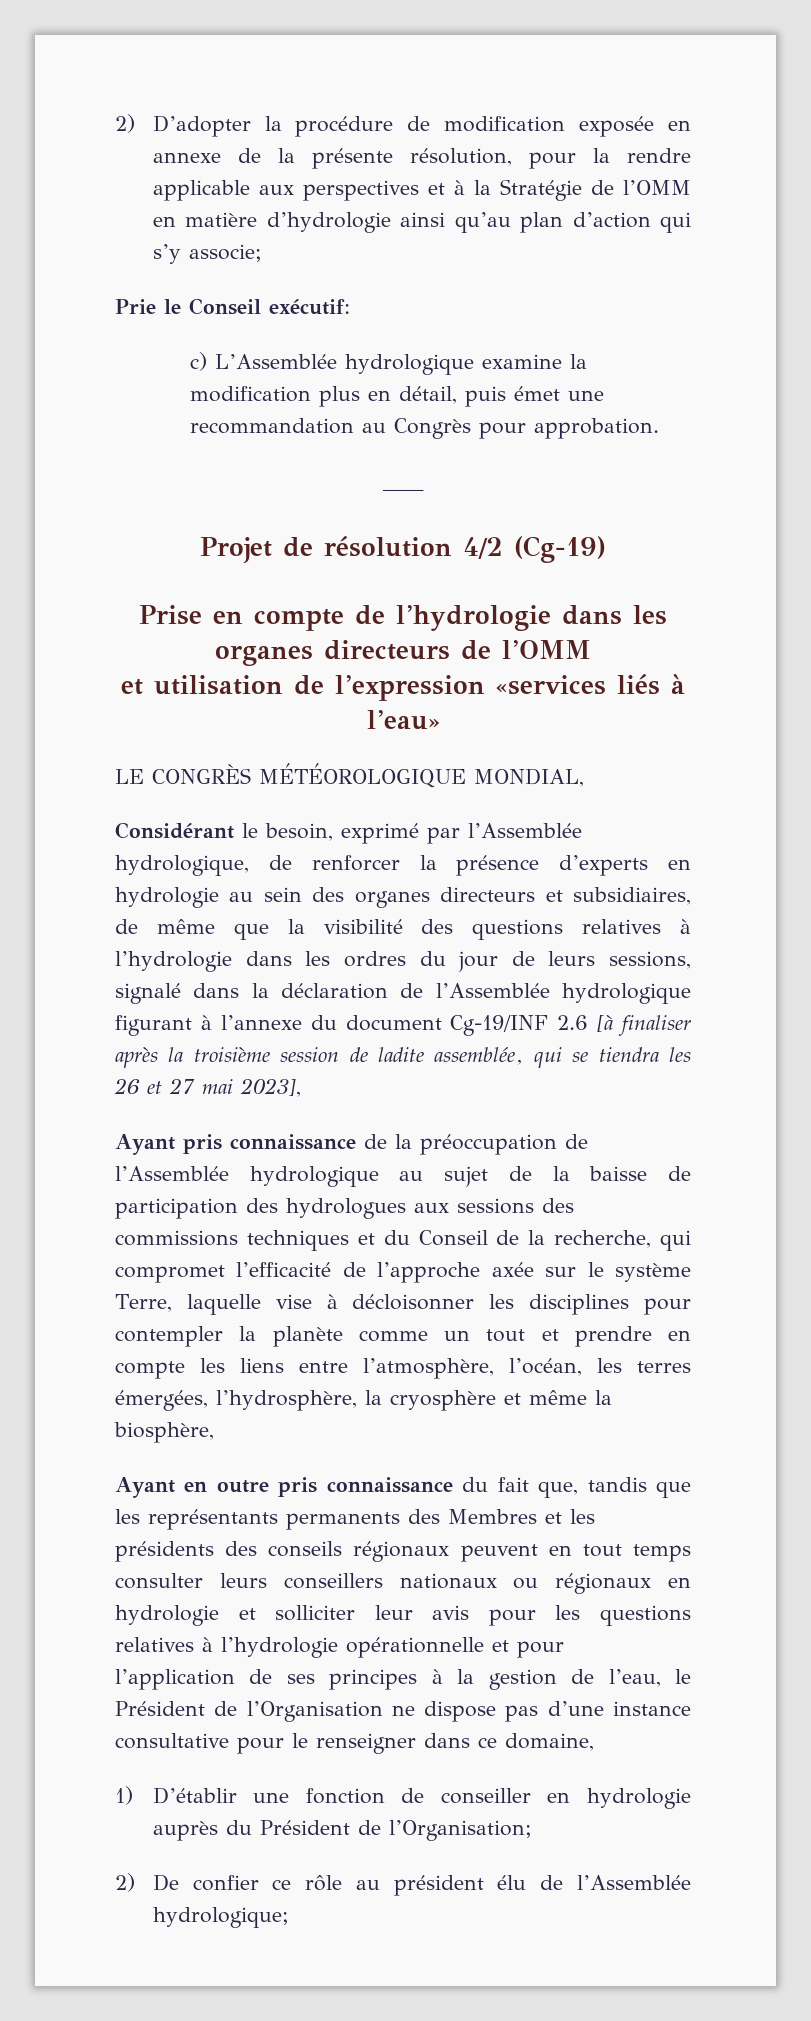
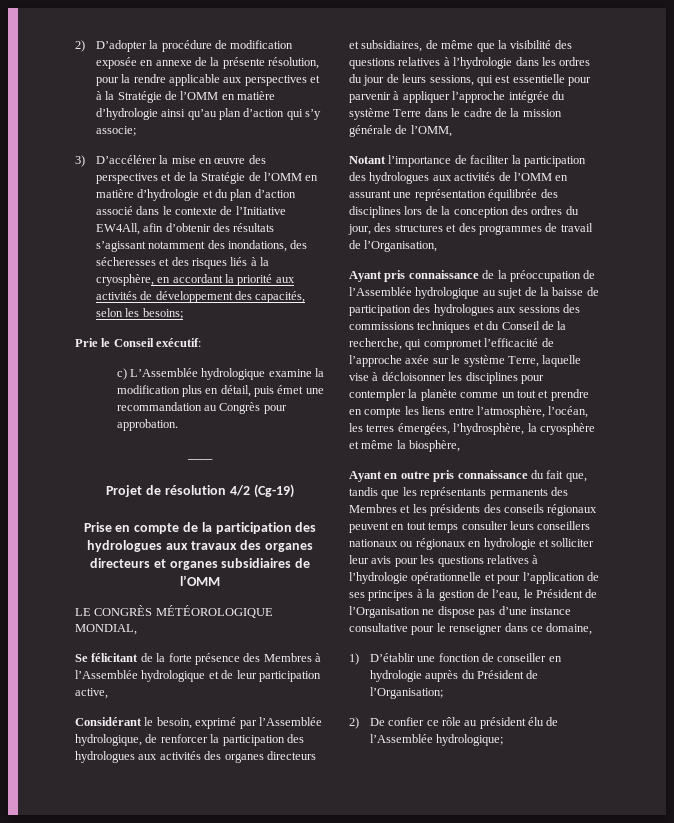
+ 3) D’accélérer la mise en œuvre des perspectives et de la Stratégie de l’OMM en matière d’hydrologie et du plan d’action associé dans le contexte de l’Initiative EW4All, afin d’obtenir des résultats s’agissant notamment des inondations, des sécheresses et des risques liés à la cryosphère, en accordant la priorité aux activités de développement des capacités, selon les besoins;
- Prise en compte de l’hydrologie dans les organes directeurs de l’OMM
- et utilisation de l’expression «services liés à l’eau»
+ Prise en compte de la participation des hydrologues aux travaux des organes directeurs et organes subsidiaires de l’OMM
  LE CONGRÈS MÉTÉOROLOGIQUE MONDIAL,
+ Se félicitant de la forte présence des Membres à l’Assemblée hydrologique et de leur participation active,
- Considérant le besoin, exprimé par l’Assemblée hydrologique, de renforcer la présence d’experts en hydrologie au sein des organes directeurs et subsidiaires, de même que la visibilité des questions relatives à l’hydrologie dans les ordres du jour de leurs sessions, signalé dans la déclaration de l’Assemblée hydrologique figurant à l’annexe du document Cg-19/INF 2.6 [à finaliser après la troisième session de ladite assemblée, qui se tiendra les 26 et 27 mai 2023],
+ Considérant le besoin, exprimé par l’Assemblée hydrologique, de renforcer la participation des hydrologues aux activités des organes directeurs et subsidiaires, de même que la visibilité des questions relatives à l’hydrologie dans les ordres du jour de leurs sessions, qui est essentielle pour parvenir à appliquer l’approche intégrée du système Terre dans le cadre de la mission générale de l’OMM,
+ Notant l’importance de faciliter la participation des hydrologues aux activités de l’OMM en assurant une représentation équilibrée des disciplines lors de la conception des ordres du jour, des structures et des programmes de travail de l’Organisation,

